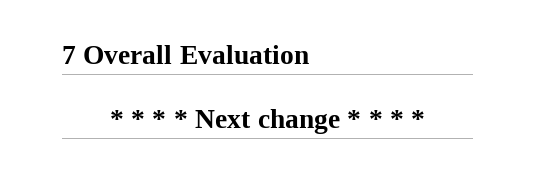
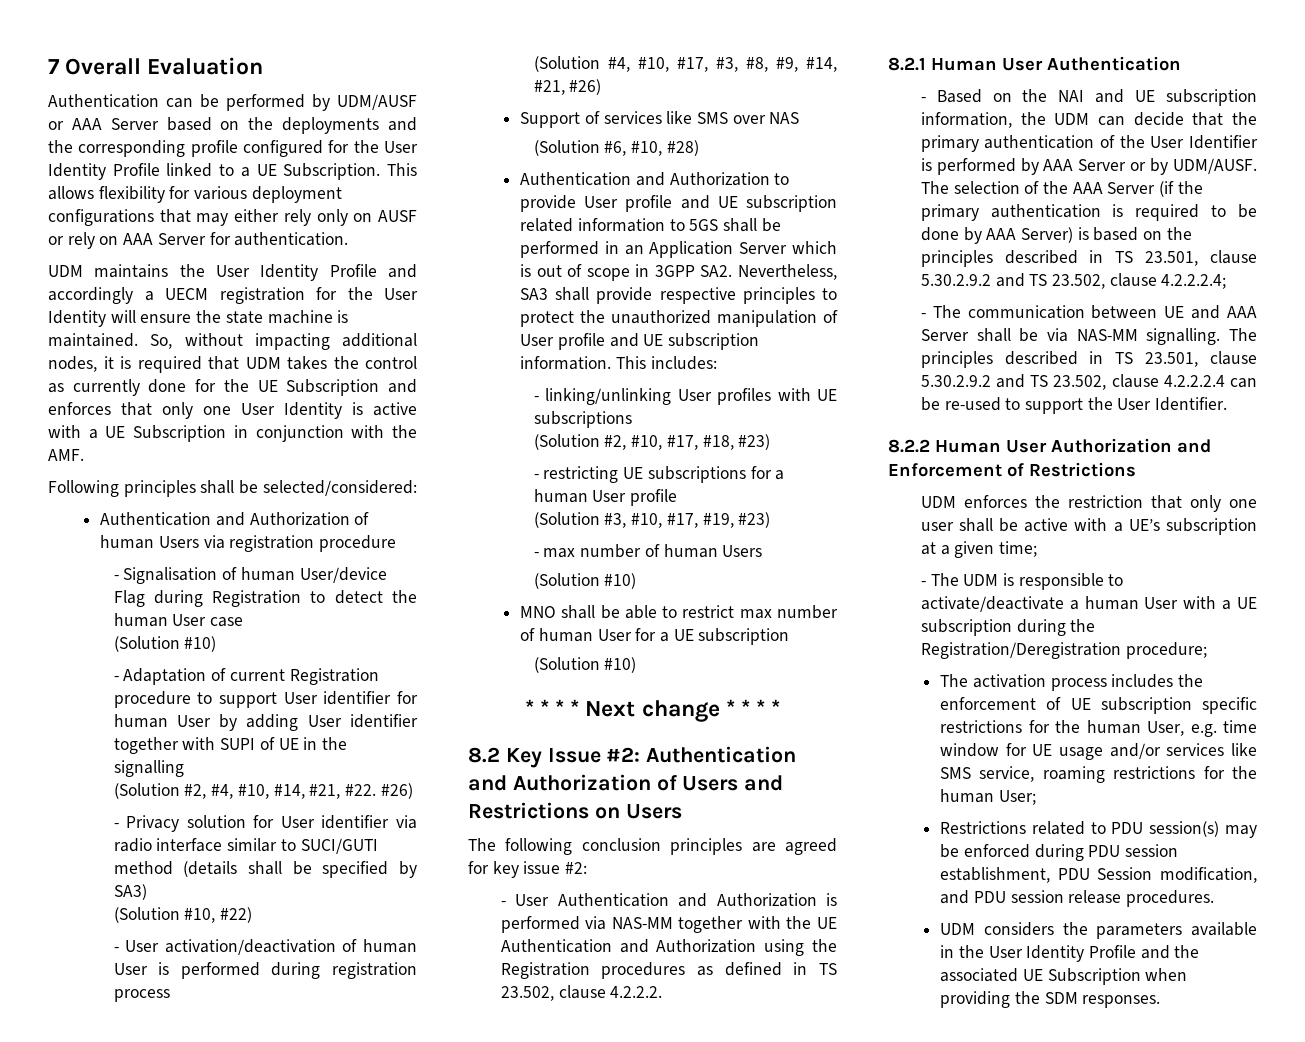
+ Authentication can be performed by UDM/AUSF or AAA Server based on the deployments and the corresponding profile configured for the User Identity Profile linked to a UE Subscription. This allows flexibility for various deployment configurations that may either rely only on AUSF or rely on AAA Server for authentication.
+ UDM maintains the User Identity Profile and accordingly a UECM registration for the User Identity will ensure the state machine is maintained. So, without impacting additional nodes, it is required that UDM takes the control as currently done for the UE Subscription and enforces that only one User Identity is active with a UE Subscription in conjunction with the AMF.
+ Following principles shall be selected/considered:
+ Authentication and Authorization of human Users via registration procedure
+ - Signalisation of human User/device Flag during Registration to detect the human User case
+ (Solution #10)
+ - Adaptation of current Registration procedure to support User identifier for human User by adding User identifier together with SUPI of UE in the signalling
+ (Solution #2, #4, #10, #14, #21, #22. #26)
+ - Privacy solution for User identifier via radio interface similar to SUCI/GUTI method (details shall be specified by SA3)
+ (Solution #10, #22)
+ - User activation/deactivation of human User is performed during registration process
+ (Solution #4, #10, #17, #3, #8, #9, #14, #21, #26)
+ Support of services like SMS over NAS
+ (Solution #6, #10, #28)
+ Authentication and Authorization to provide User profile and UE subscription related information to 5GS shall be performed in an Application Server which is out of scope in 3GPP SA2. Nevertheless, SA3 shall provide respective principles to protect the unauthorized manipulation of User profile and UE subscription information. This includes:
+ - linking/unlinking User profiles with UE subscriptions
+ (Solution #2, #10, #17, #18, #23)
+ - restricting UE subscriptions for a human User profile
+ (Solution #3, #10, #17, #19, #23)
+ - max number of human Users
+ (Solution #10)
+ MNO shall be able to restrict max number of human User for a UE subscription
+ (Solution #10)
+ 8.2 Key Issue #2: Authentication and Authorization of Users and Restrictions on Users
+ The following conclusion principles are agreed for key issue #2:
+ - User Authentication and Authorization is performed via NAS-MM together with the UE Authentication and Authorization using the Registration procedures as defined in TS 23.502, clause 4.2.2.2.
+ 8.2.1 Human User Authentication
+ - Based on the NAI and UE subscription information, the UDM can decide that the primary authentication of the User Identifier is performed by AAA Server or by UDM/AUSF. The selection of the AAA Server (if the primary authentication is required to be done by AAA Server) is based on the principles described in TS 23.501, clause 5.30.2.9.2 and TS 23.502, clause 4.2.2.2.4;
+ - The communication between UE and AAA Server shall be via NAS-MM signalling. The principles described in TS 23.501, clause 5.30.2.9.2 and TS 23.502, clause 4.2.2.2.4 can be re-used to support the User Identifier.
+ 8.2.2 Human User Authorization and Enforcement of Restrictions
+ UDM enforces the restriction that only one user shall be active with a UE’s subscription at a given time;
+ - The UDM is responsible to activate/deactivate a human User with a UE subscription during the Registration/Deregistration procedure;
+ The activation process includes the enforcement of UE subscription specific restrictions for the human User, e.g. time window for UE usage and/or services like SMS service, roaming restrictions for the human User;
+ Restrictions related to PDU session(s) may be enforced during PDU session establishment, PDU Session modification, and PDU session release procedures.
+ UDM considers the parameters available in the User Identity Profile and the associated UE Subscription when providing the SDM responses.

